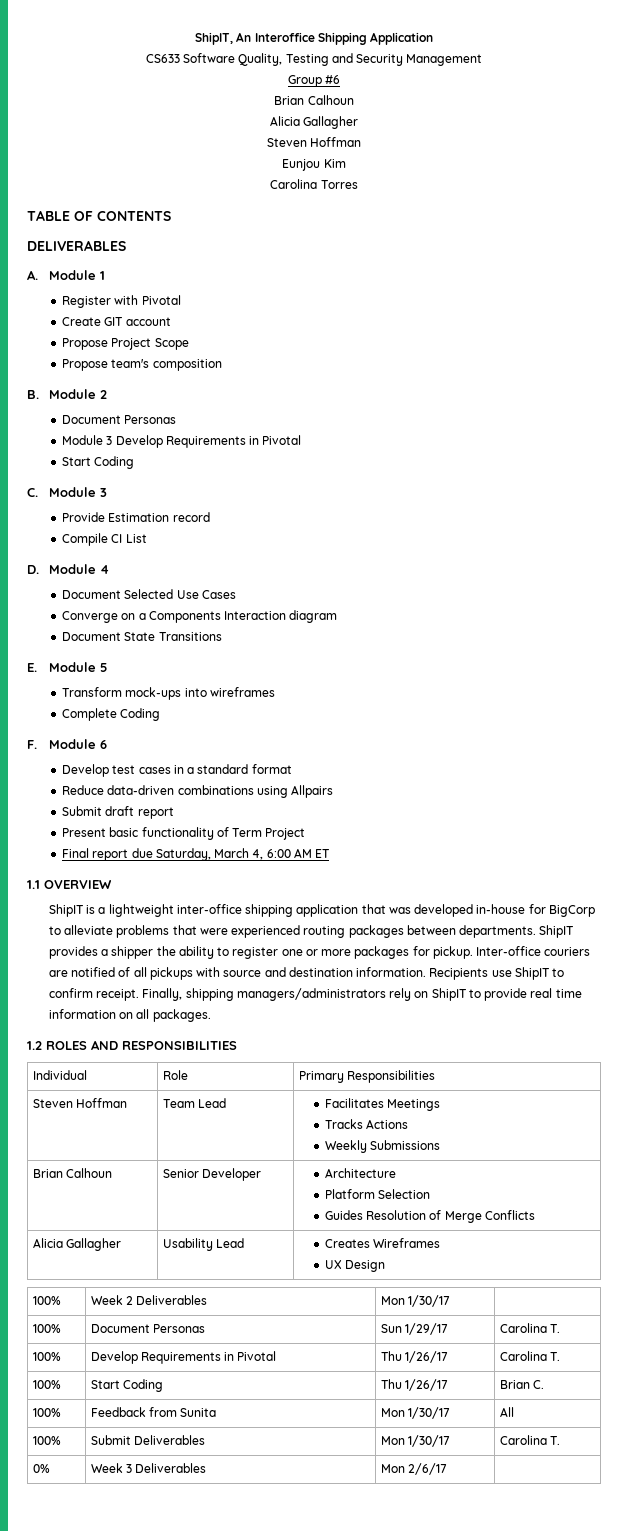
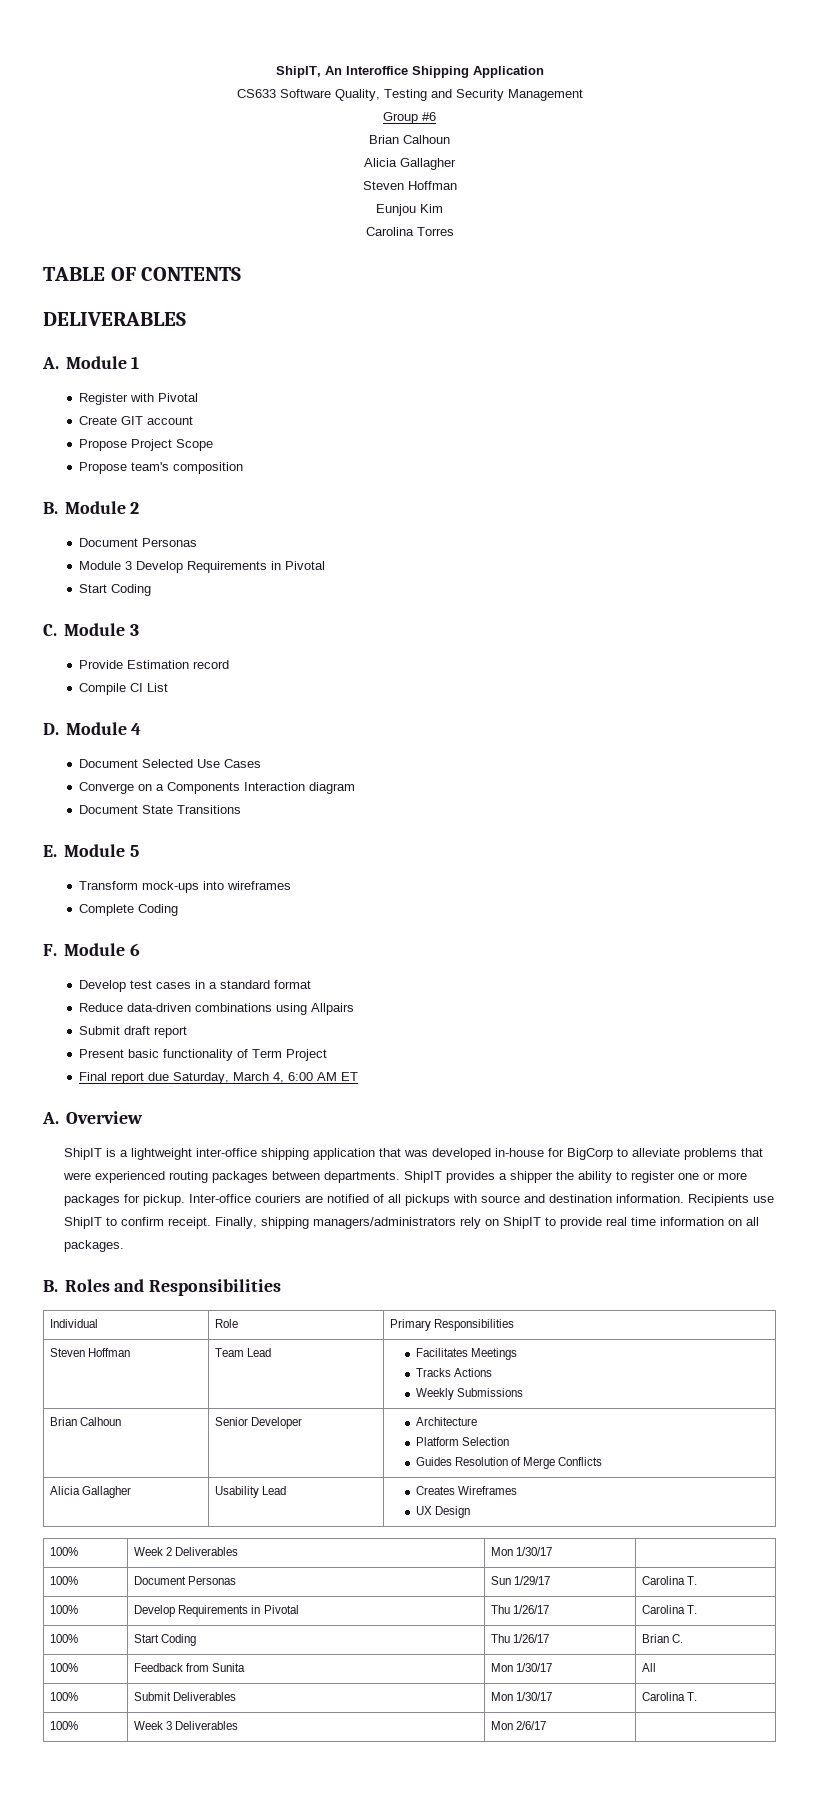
- 1.1 OVERVIEW
+ A. Overview
- 1.2 ROLES AND RESPONSIBILITIES
+ B. Roles and Responsibilities
- 0% | Week 3 Deliverables | Mon 2/6/17 |
+ 100% | Week 3 Deliverables | Mon 2/6/17 |

